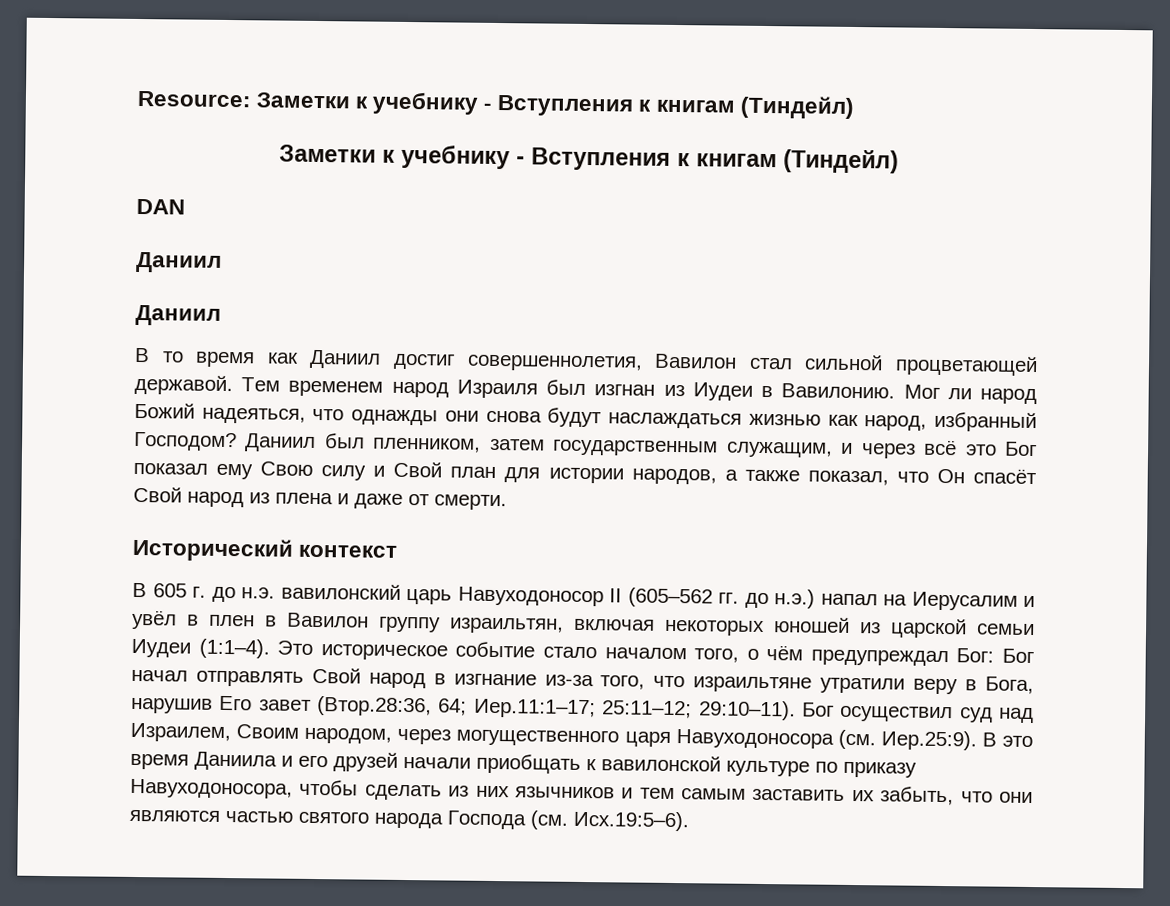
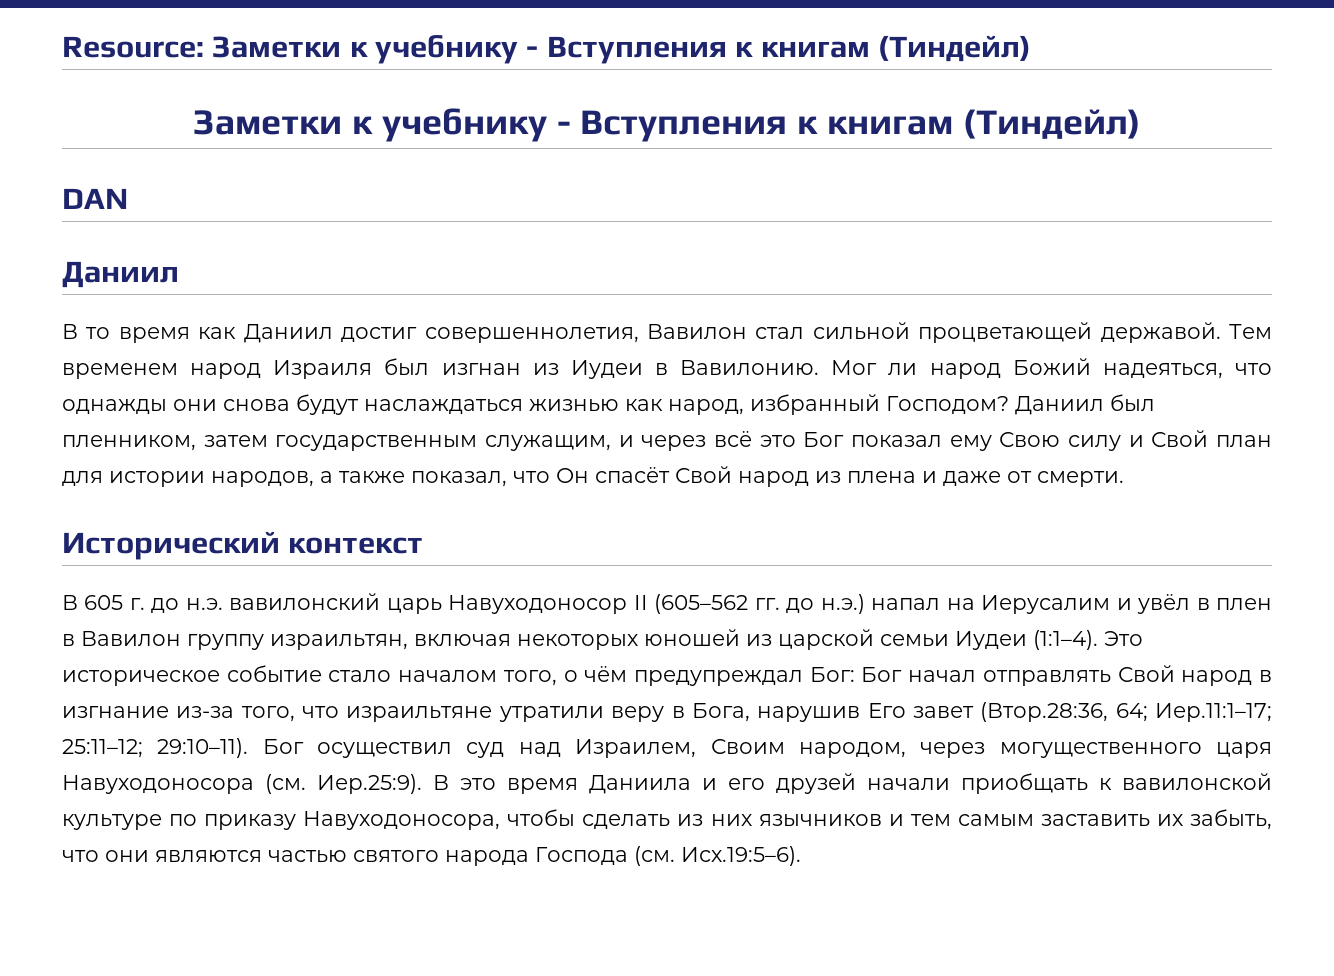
  DAN
- Даниил

